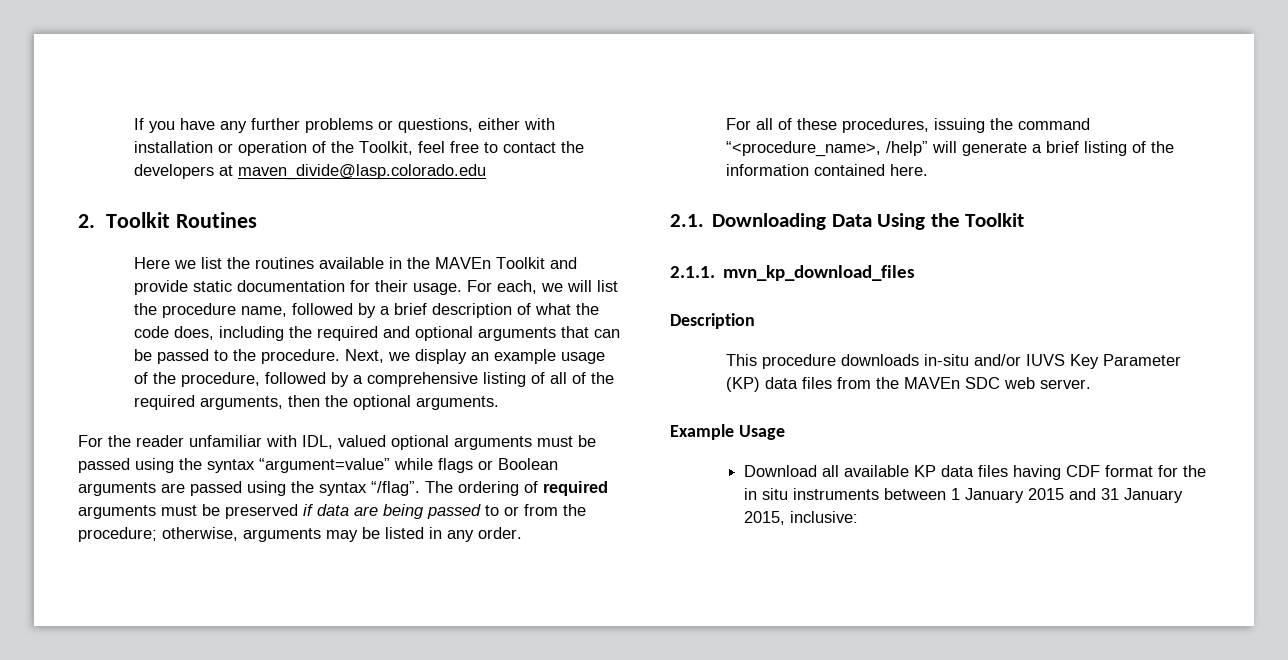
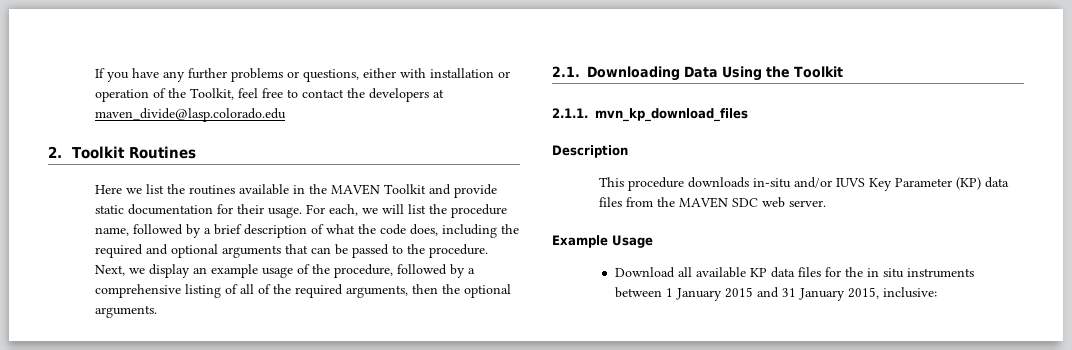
- Here we list the routines available in the MAVEn Toolkit and provide static documentation for their usage.
+ Here we list the routines available in the MAVEN Toolkit and provide static documentation for their usage.
- For the reader unfamiliar with IDL, valued optional arguments must be passed using the syntax “argument=value” while flags or Boolean arguments are passed using the syntax “/flag”. The ordering of required arguments must be preserved if data are being passed to or from the procedure; otherwise, arguments may be listed in any order.
- For all of these procedures, issuing the command “<procedure_name>, /help” will generate a brief listing of the information contained here.
- This procedure downloads in-situ and/or IUVS Key Parameter (KP) data files from the MAVEn SDC web server.
+ This procedure downloads in-situ and/or IUVS Key Parameter (KP) data files from the MAVEN SDC web server.
- Download all available KP data files having CDF format for the in situ instruments between 1 January 2015 and 31 January 2015, inclusive:
+ Download all available KP data files for the in situ instruments between 1 January 2015 and 31 January 2015, inclusive:

